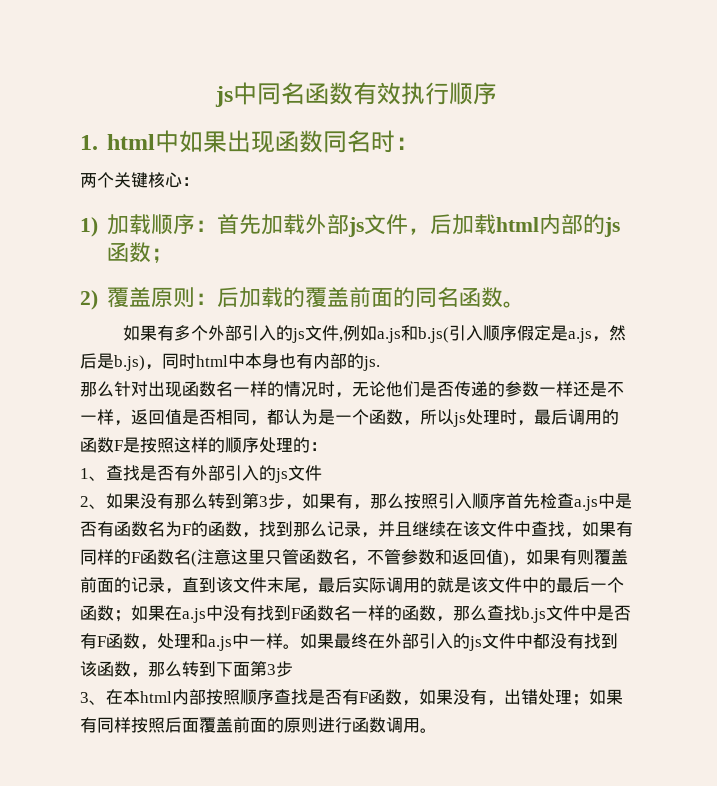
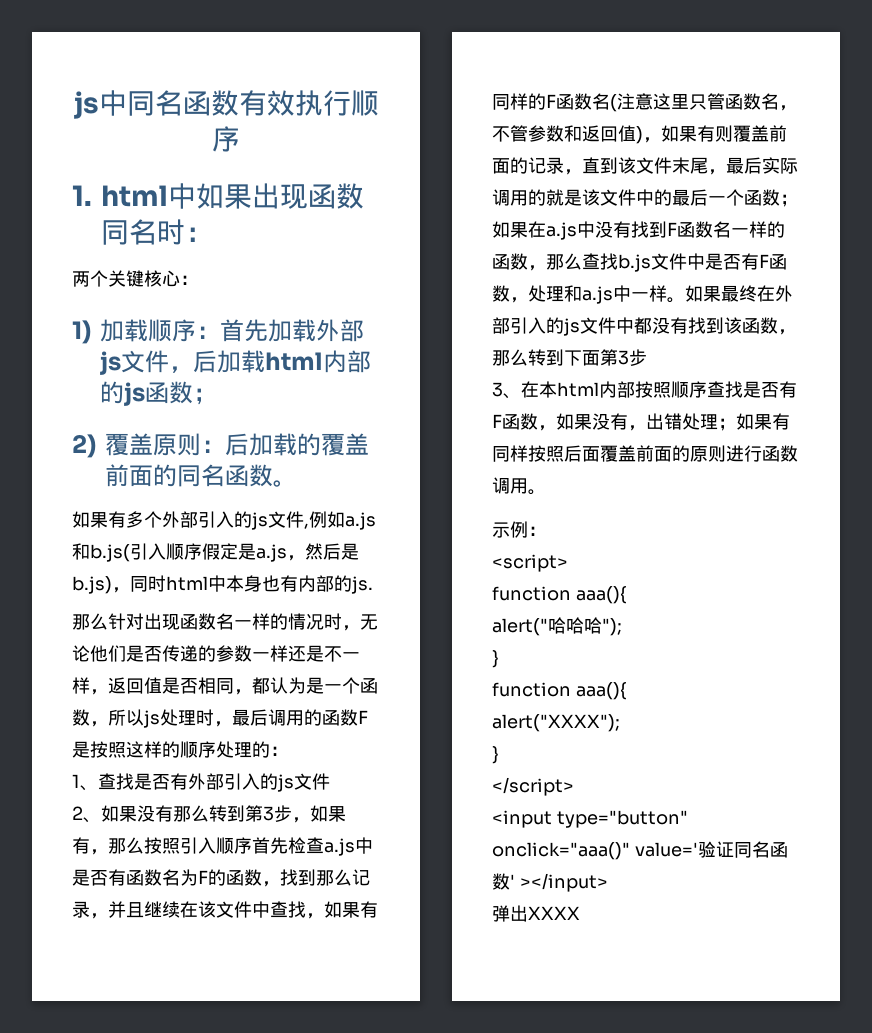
+ 示例：
+ <script>
+ function aaa(){
+ alert("哈哈哈");
+ }
+ function aaa(){
+ alert("XXXX");
+ }
+ </script>
+ <input type="button" onclick="aaa()" value='验证同名函数' ></input>
+ 弹出XXXX

